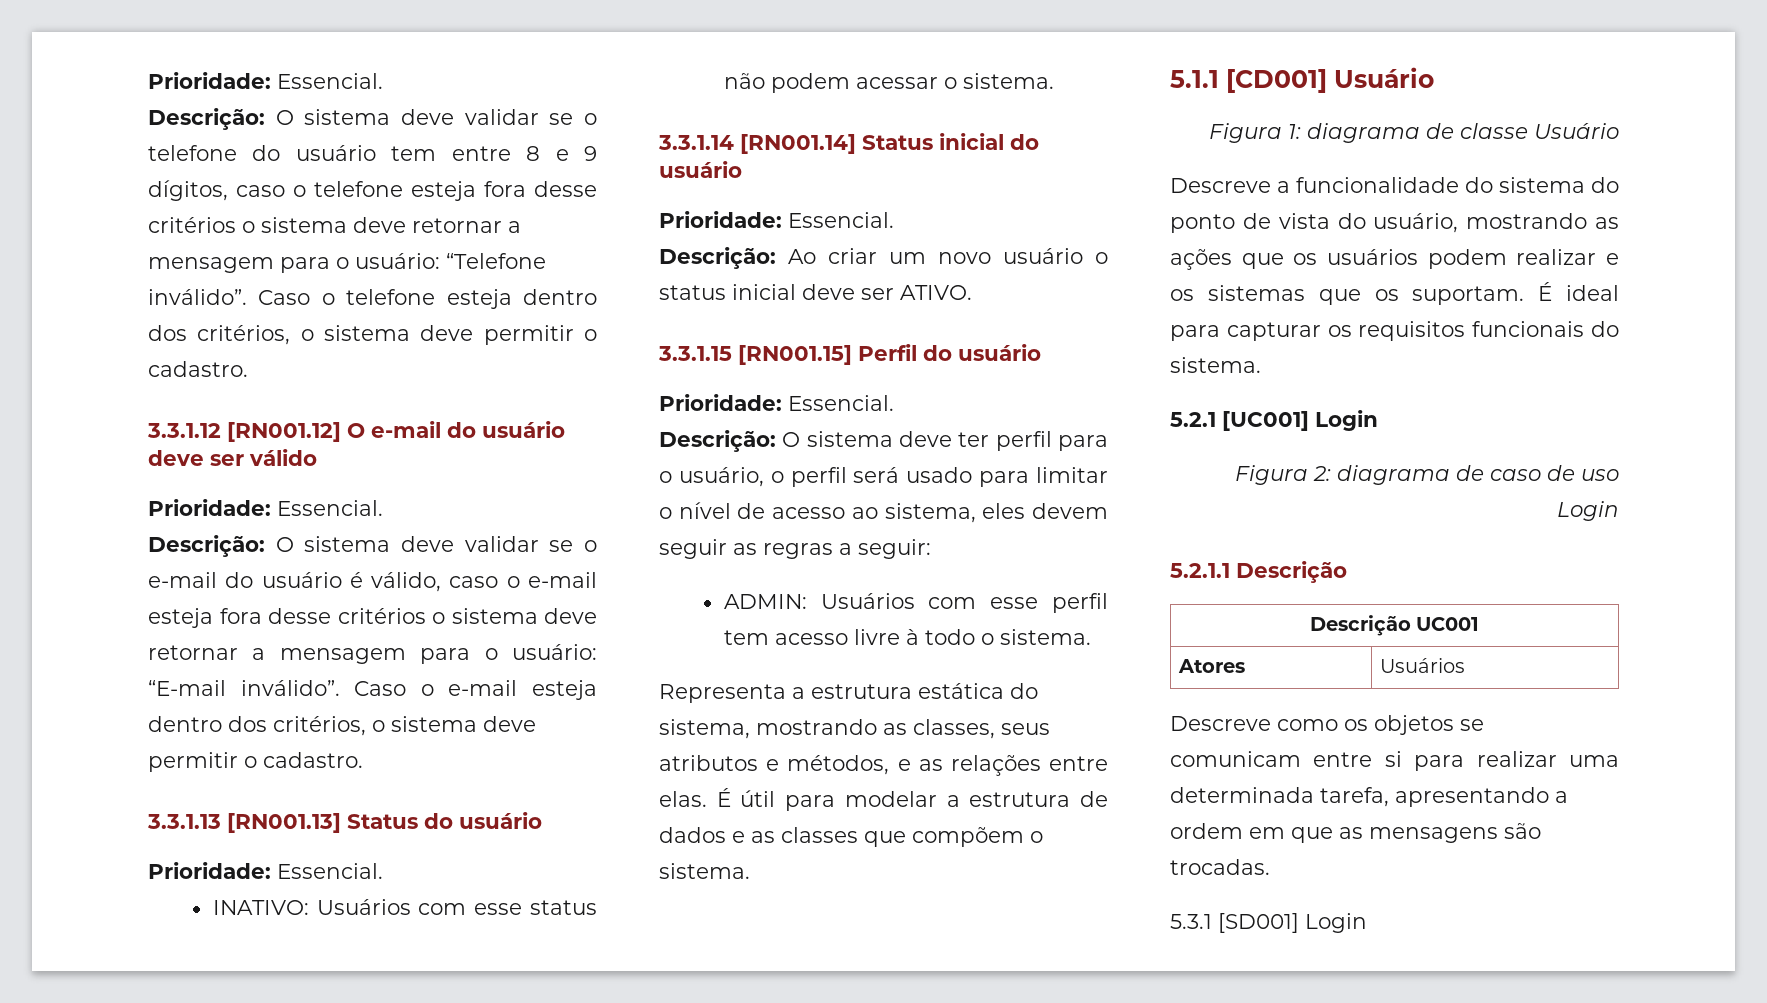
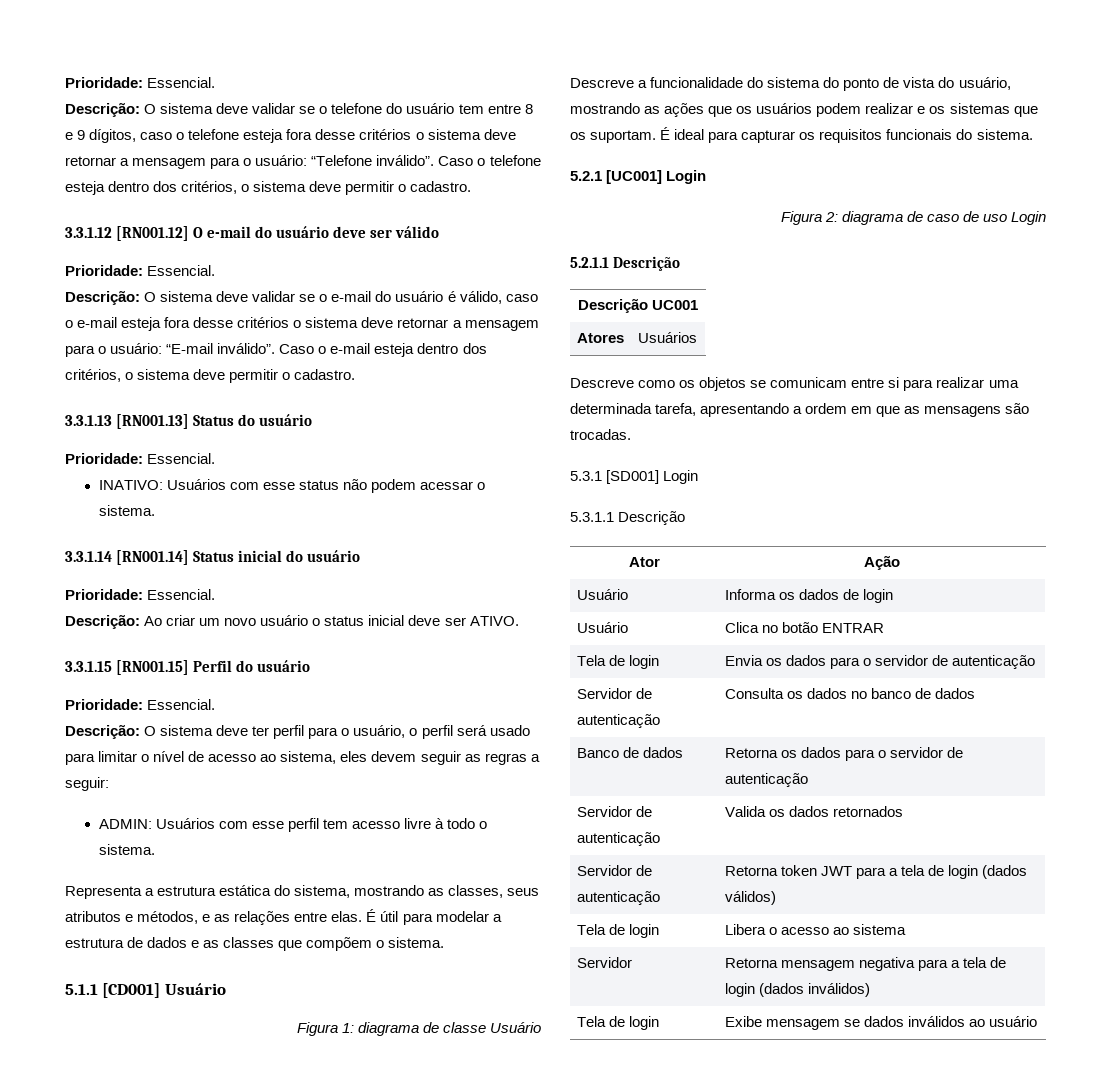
+ 5.3.1.1 Descrição
+ Ator | Ação
+ Usuário | Informa os dados de login
+ Usuário | Clica no botão ENTRAR
+ Tela de login | Envia os dados para o servidor de autenticação
+ Servidor de autenticação | Consulta os dados no banco de dados
+ Banco de dados | Retorna os dados para o servidor de autenticação
+ Servidor de autenticação | Valida os dados retornados
+ Servidor de autenticação | Retorna token JWT para a tela de login (dados válidos)
+ Tela de login | Libera o acesso ao sistema
+ Servidor | Retorna mensagem negativa para a tela de login (dados inválidos)
+ Tela de login | Exibe mensagem se dados inválidos ao usuário

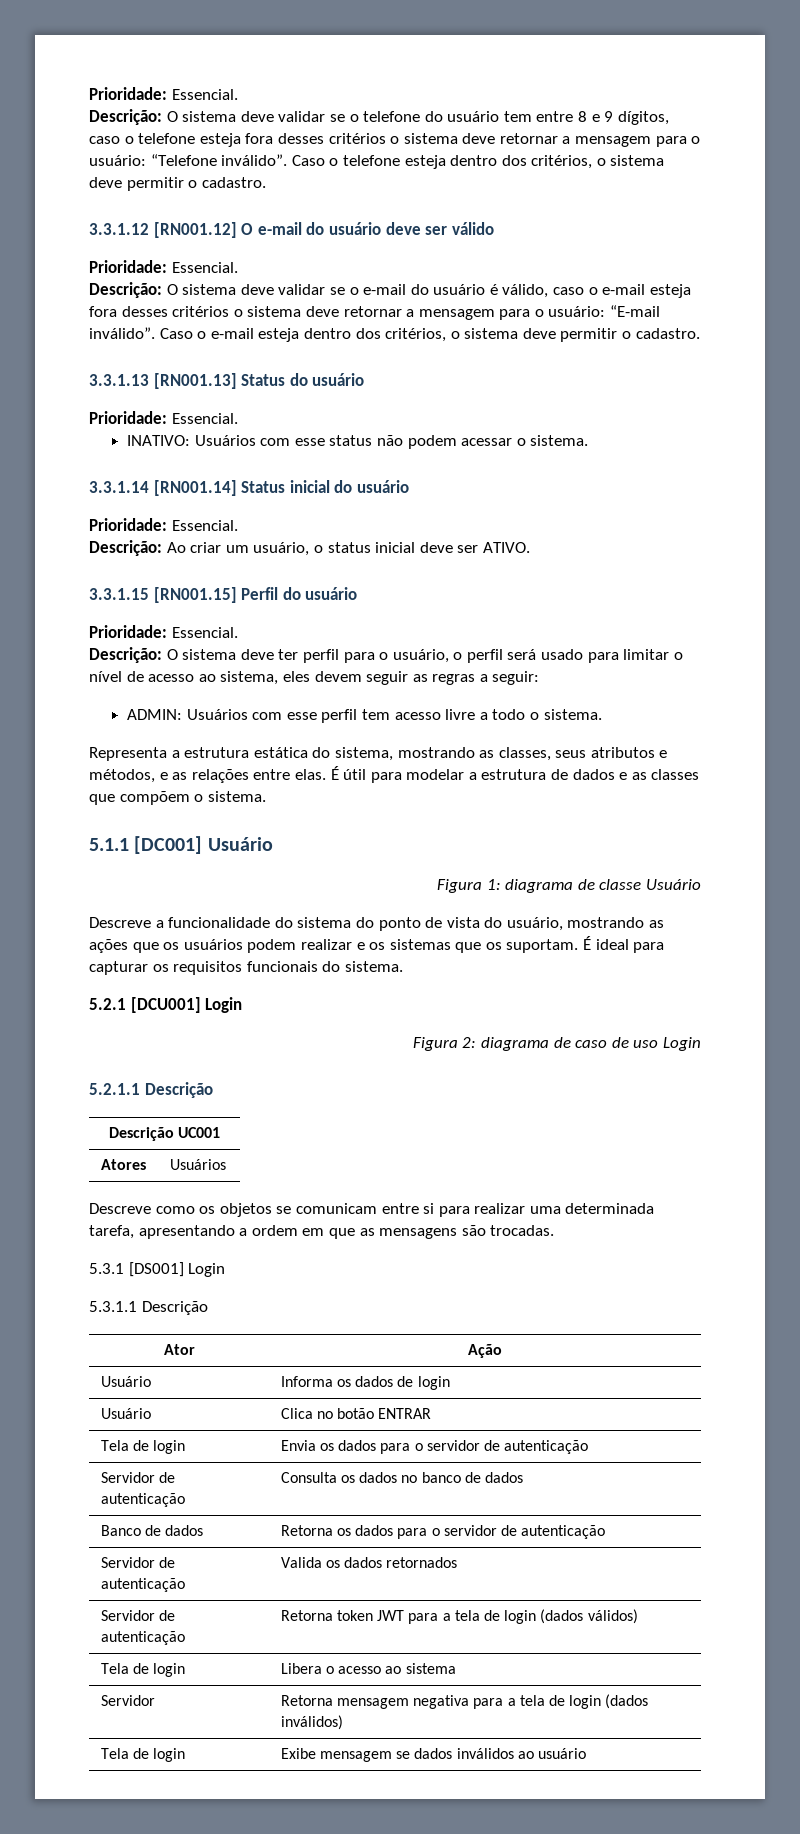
- Descrição: O sistema deve validar se o telefone do usuário tem entre 8 e 9 dígitos, caso o telefone esteja fora desse critérios o sistema deve retornar a mensagem para o usuário: “Telefone inválido”.
+ Descrição: O sistema deve validar se o telefone do usuário tem entre 8 e 9 dígitos, caso o telefone esteja fora desses critérios o sistema deve retornar a mensagem para o usuário: “Telefone inválido”.
- Descrição: O sistema deve validar se o e-mail do usuário é válido, caso o e-mail esteja fora desse critérios o sistema deve retornar a mensagem para o usuário: “E-mail inválido”.
+ Descrição: O sistema deve validar se o e-mail do usuário é válido, caso o e-mail esteja fora desses critérios o sistema deve retornar a mensagem para o usuário: “E-mail inválido”.
- Descrição: Ao criar um novo usuário o status inicial deve ser ATIVO.
+ Descrição: Ao criar um usuário, o status inicial deve ser ATIVO.
- ADMIN: Usuários com esse perfil tem acesso livre à todo o sistema.
+ ADMIN: Usuários com esse perfil tem acesso livre a todo o sistema.
- 5.1.1 [CD001] Usuário
+ 5.1.1 [DC001] Usuário
- 5.2.1 [UC001] Login
+ 5.2.1 [DCU001] Login
- 5.3.1 [SD001] Login
+ 5.3.1 [DS001] Login

